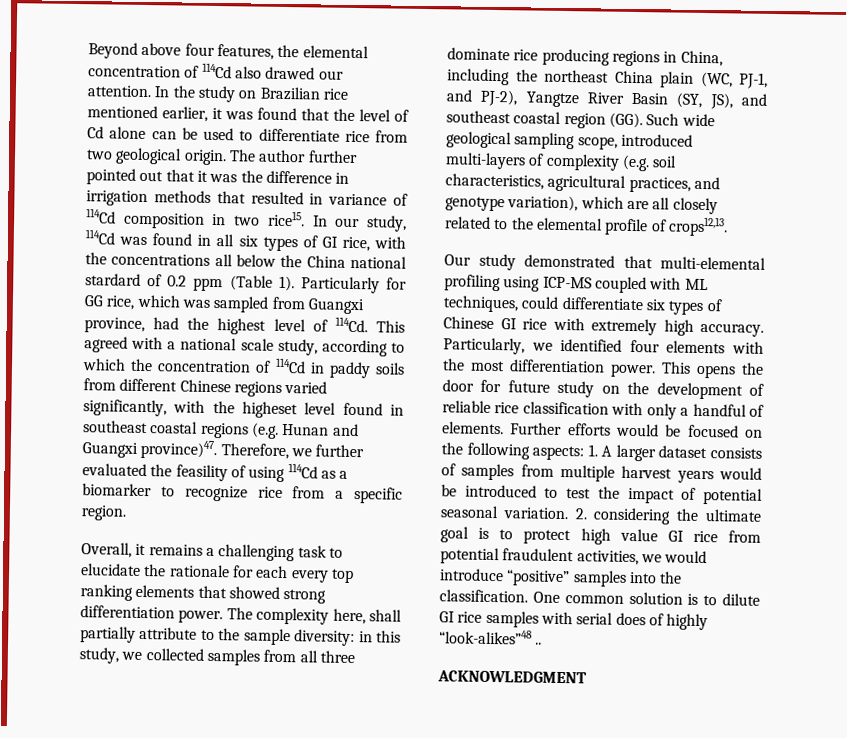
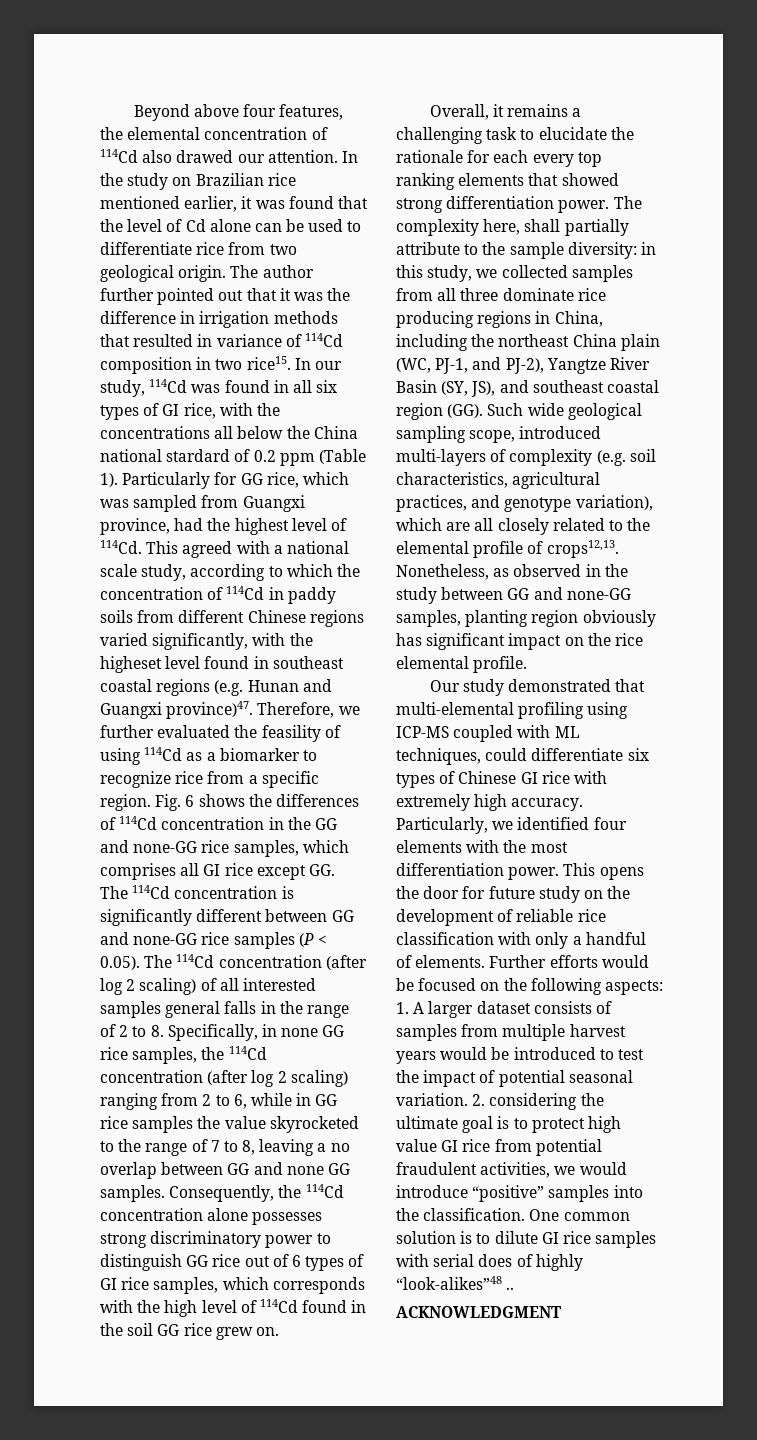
+ Fig. 6 shows the differences of 114Cd concentration in the GG and none-GG rice samples, which comprises all GI rice except GG. The 114Cd concentration is significantly different between GG and none-GG rice samples (P < 0.05). The 114Cd concentration (after log 2 scaling) of all interested samples general falls in the range of 2 to 8. Specifically, in none GG rice samples, the 114Cd concentration (after log 2 scaling) ranging from 2 to 6, while in GG rice samples the value skyrocketed to the range of 7 to 8, leaving a no overlap between GG and none GG samples. Consequently, the 114Cd concentration alone possesses strong discriminatory power to distinguish GG rice out of 6 types of GI rice samples, which corresponds with the high level of 114Cd found in the soil GG rice grew on.
+ Nonetheless, as observed in the study between GG and none-GG samples, planting region obviously has significant impact on the rice elemental profile.

